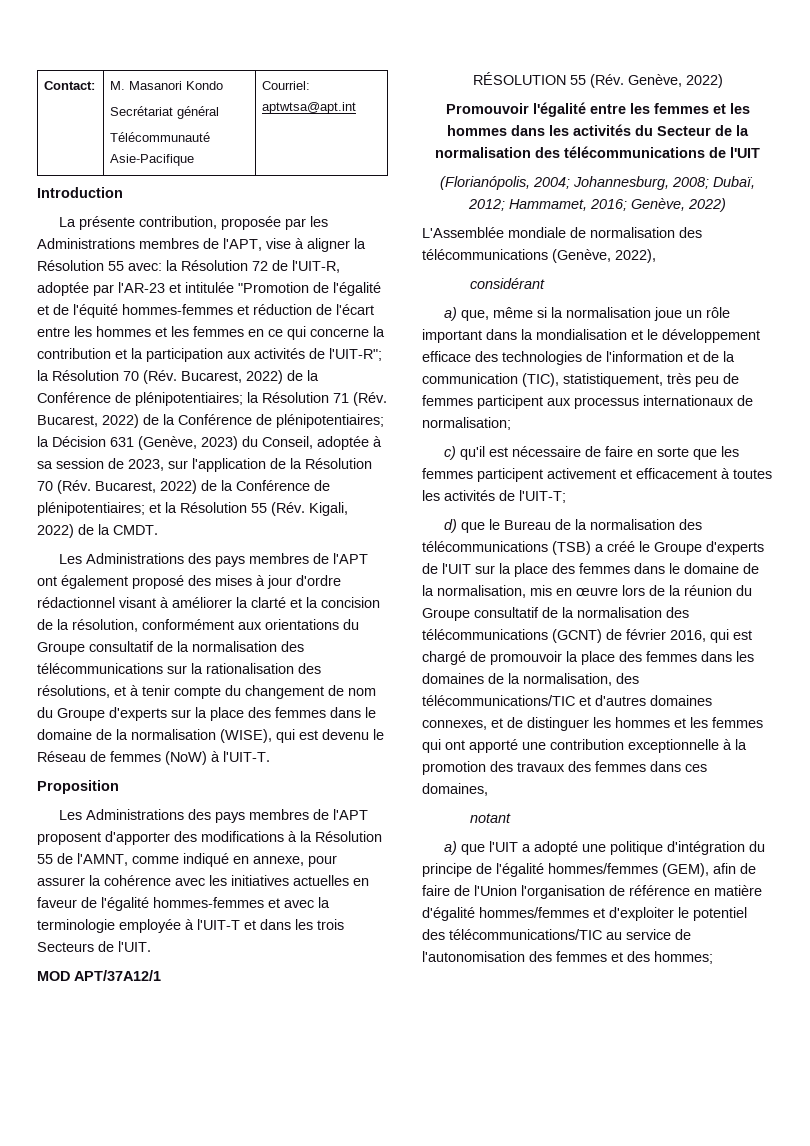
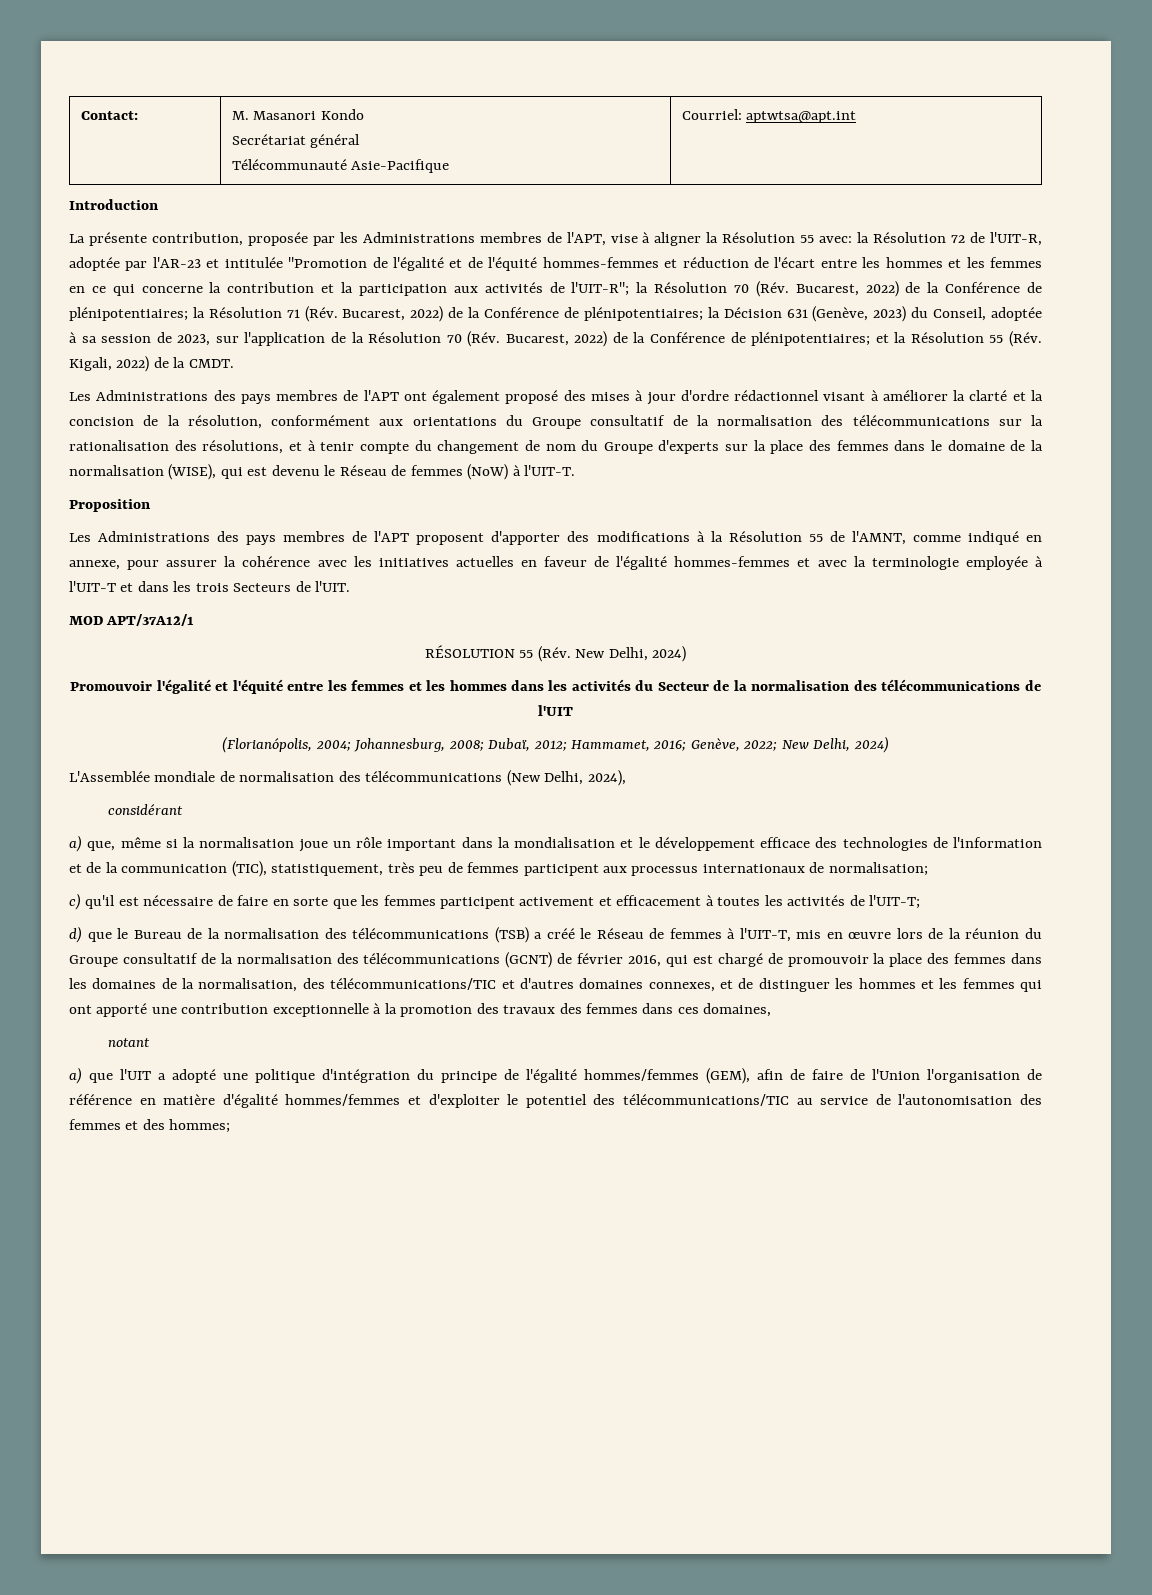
- RÉSOLUTION 55 (Rév. Genève, 2022)
+ RÉSOLUTION 55 (Rév. New Delhi, 2024)
- Promouvoir l'égalité entre les femmes et les hommes dans les activités du Secteur de la normalisation des télécommunications de l'UIT
+ Promouvoir l'égalité et l'équité entre les femmes et les hommes dans les activités du Secteur de la normalisation des télécommunications de l'UIT
- (Florianópolis, 2004; Johannesburg, 2008; Dubaï, 2012; Hammamet, 2016; Genève, 2022)
+ (Florianópolis, 2004; Johannesburg, 2008; Dubaï, 2012; Hammamet, 2016; Genève, 2022; New Delhi, 2024)
- L'Assemblée mondiale de normalisation des télécommunications (Genève, 2022),
+ L'Assemblée mondiale de normalisation des télécommunications (New Delhi, 2024),
- d) que le Bureau de la normalisation des télécommunications (TSB) a créé le Groupe d'experts de l'UIT sur la place des femmes dans le domaine de la normalisation, mis en œuvre lors de la réunion du Groupe consultatif de la normalisation des télécommunications (GCNT) de février 2016, qui est chargé de promouvoir la place des femmes dans les domaines de la normalisation, des télécommunications/TIC et d'autres domaines connexes, et de distinguer les hommes et les femmes qui ont apporté une contribution exceptionnelle à la promotion des travaux des femmes dans ces domaines,
+ d) que le Bureau de la normalisation des télécommunications (TSB) a créé le Réseau de femmes à l'UIT-T, mis en œuvre lors de la réunion du Groupe consultatif de la normalisation des télécommunications (GCNT) de février 2016, qui est chargé de promouvoir la place des femmes dans les domaines de la normalisation, des télécommunications/TIC et d'autres domaines connexes, et de distinguer les hommes et les femmes qui ont apporté une contribution exceptionnelle à la promotion des travaux des femmes dans ces domaines,

